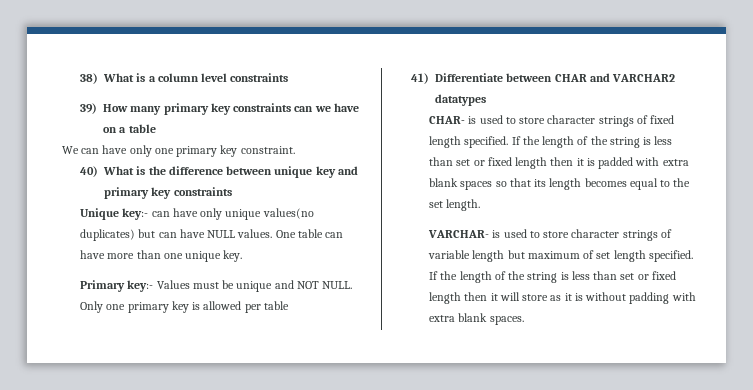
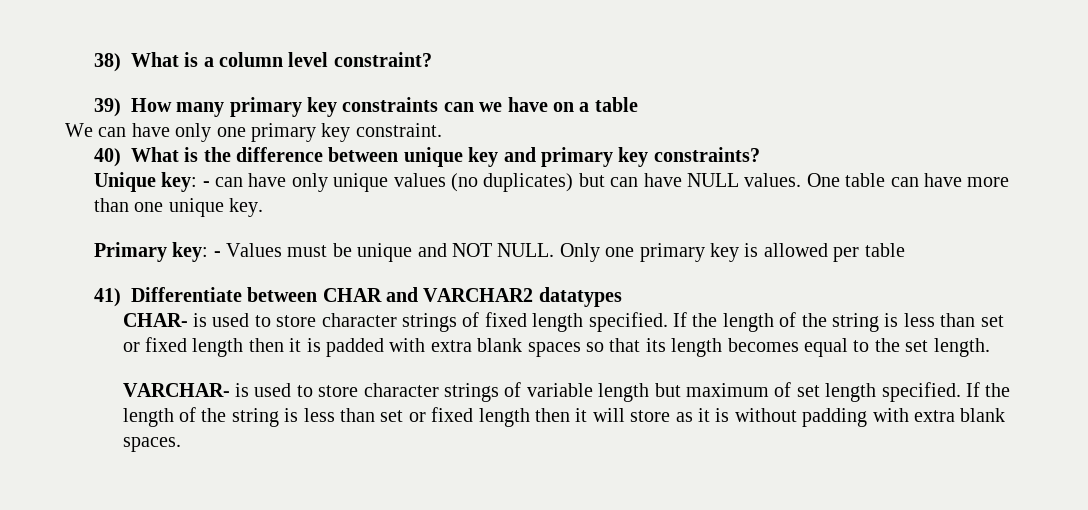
- 38) What is a column level constraints
+ 38) What is a column level constraint?
- 40) What is the difference between unique key and primary key constraints
+ 40) What is the difference between unique key and primary key constraints?
- Unique key:- can have only unique values(no duplicates) but can have NULL values.
+ Unique key: - can have only unique values (no duplicates) but can have NULL values.
- Primary key:- Values must be unique and NOT NULL.
+ Primary key: - Values must be unique and NOT NULL.

